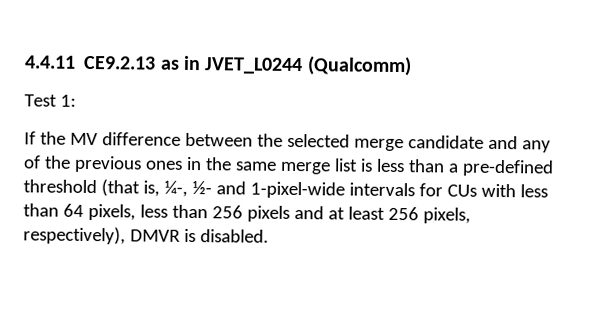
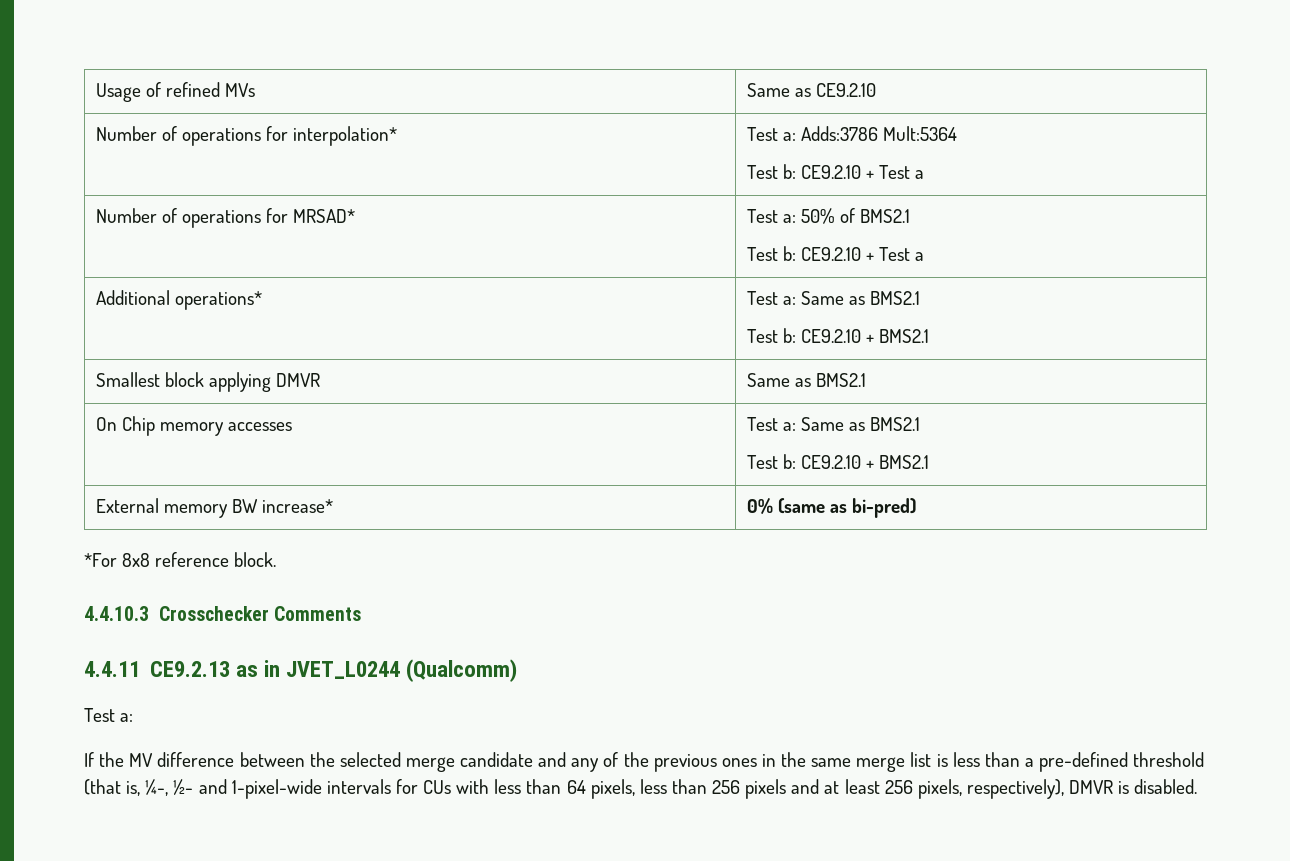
+ Usage of refined MVs | Same as CE9.2.10
+ Number of operations for interpolation* | Test a: Adds:3786 Mult:5364
+ Test b: CE9.2.10 + Test a
+ Number of operations for MRSAD* | Test a: 50% of BMS2.1
+ Test b: CE9.2.10 + Test a
+ Additional operations* | Test a: Same as BMS2.1
+ Test b: CE9.2.10 + BMS2.1
+ Smallest block applying DMVR | Same as BMS2.1
+ On Chip memory accesses | Test a: Same as BMS2.1
+ Test b: CE9.2.10 + BMS2.1
+ External memory BW increase* | 0% (same as bi-pred)
+ *For 8x8 reference block.
+ 4.4.10.3 Crosschecker Comments
  4.4.11 CE9.2.13 as in JVET_L0244 (Qualcomm)
- Test 1:
+ Test a:

